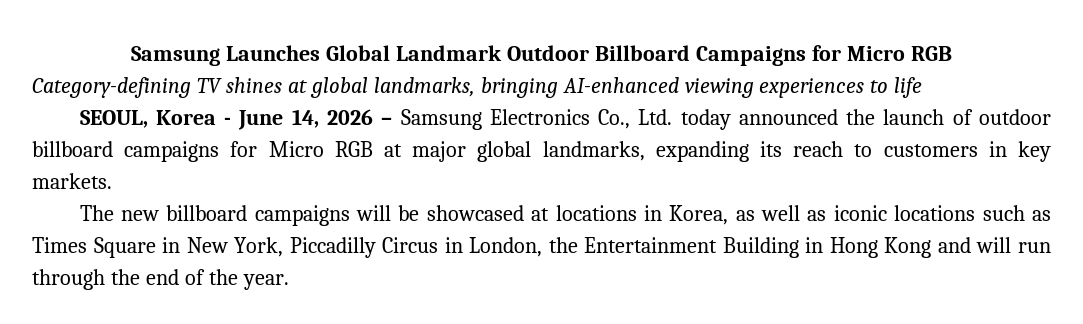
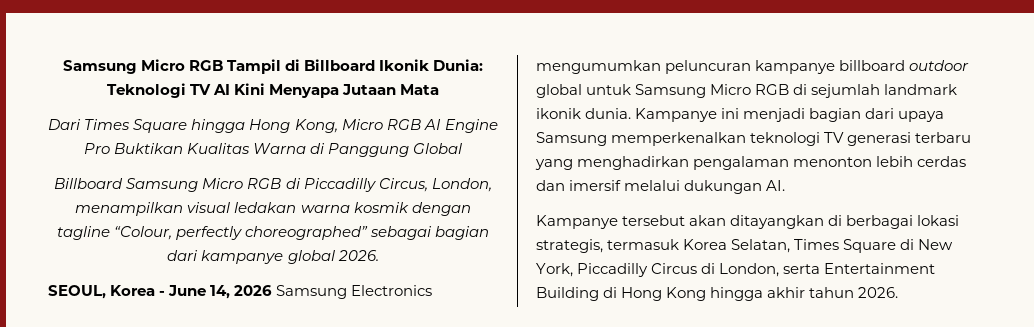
- Samsung Launches Global Landmark Outdoor Billboard Campaigns for Micro RGB
- Category-defining TV shines at global landmarks, bringing AI-enhanced viewing experiences to life
+ Samsung Micro RGB Tampil di Billboard Ikonik Dunia: Teknologi TV AI Kini Menyapa Jutaan Mata
+ Dari Times Square hingga Hong Kong, Micro RGB AI Engine Pro Buktikan Kualitas Warna di Panggung Global
+ Billboard Samsung Micro RGB di Piccadilly Circus, London, menampilkan visual ledakan warna kosmik dengan tagline “Colour, perfectly choreographed” sebagai bagian dari kampanye global 2026.
- SEOUL, Korea - June 14, 2026 – Samsung Electronics Co., Ltd. today announced the launch of outdoor billboard campaigns for Micro RGB at major global landmarks, expanding its reach to customers in key markets.
- The new billboard campaigns will be showcased at locations in Korea, as well as iconic locations such as Times Square in New York, Piccadilly Circus in London, the Entertainment Building in Hong Kong and will run through the end of the year.
+ SEOUL, Korea - June 14, 2026 Samsung Electronics mengumumkan peluncuran kampanye billboard outdoor global untuk Samsung Micro RGB di sejumlah landmark ikonik dunia. Kampanye ini menjadi bagian dari upaya Samsung memperkenalkan teknologi TV generasi terbaru yang menghadirkan pengalaman menonton lebih cerdas dan imersif melalui dukungan AI.
+ Kampanye tersebut akan ditayangkan di berbagai lokasi strategis, termasuk Korea Selatan, Times Square di New York, Piccadilly Circus di London, serta Entertainment Building di Hong Kong hingga akhir tahun 2026.

